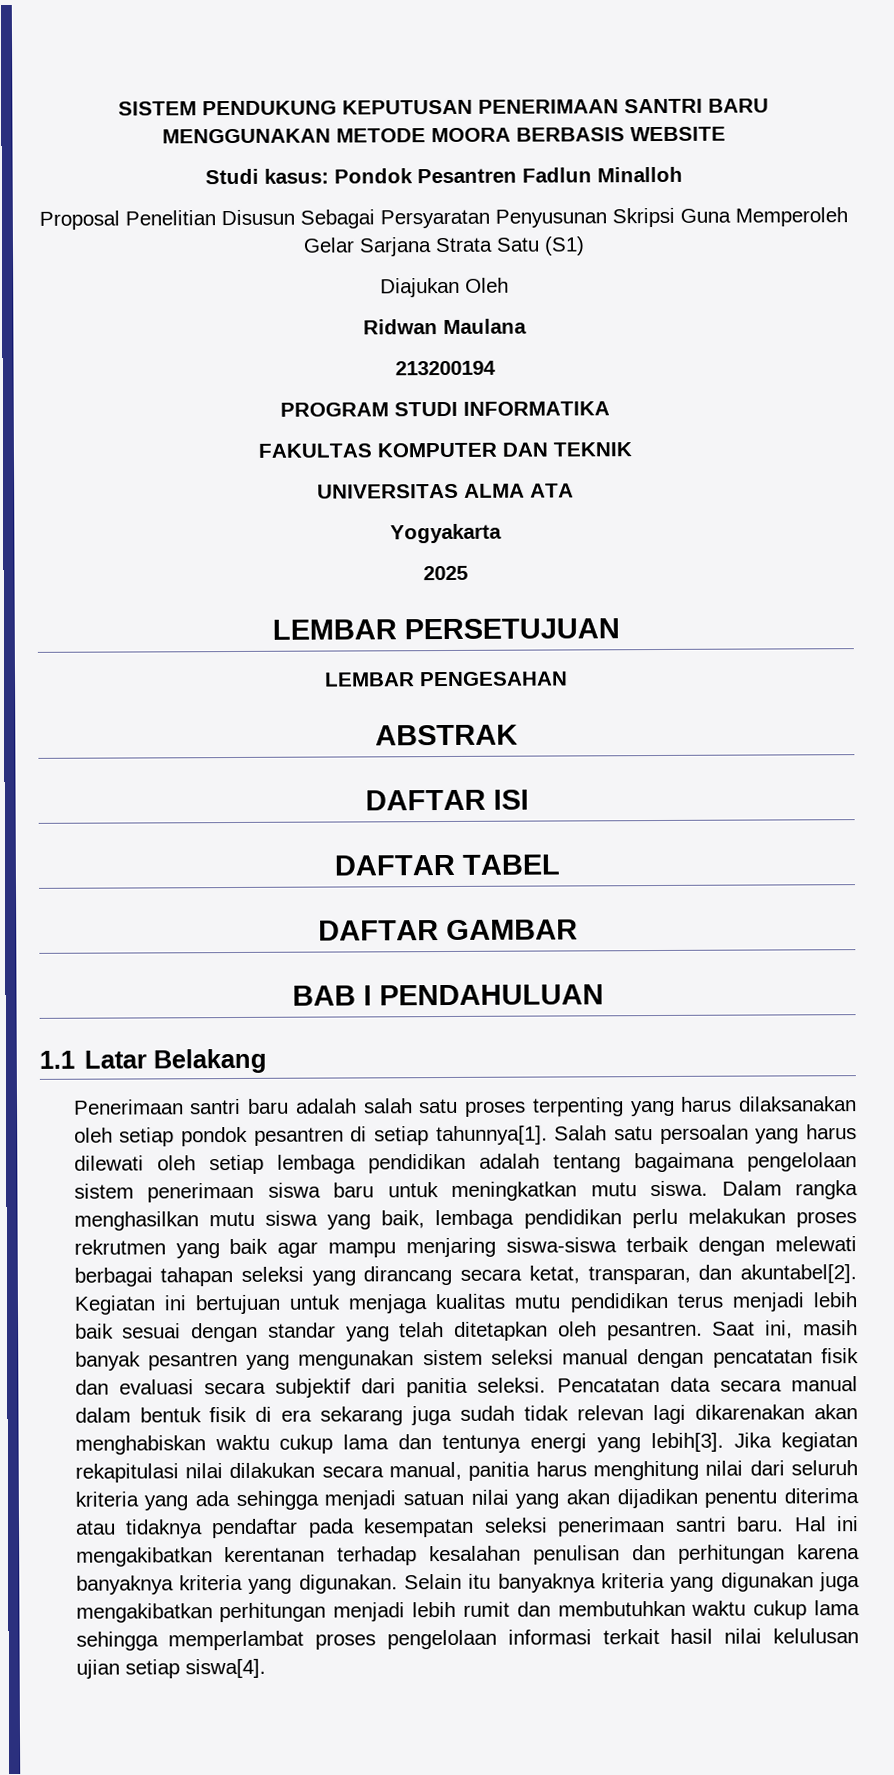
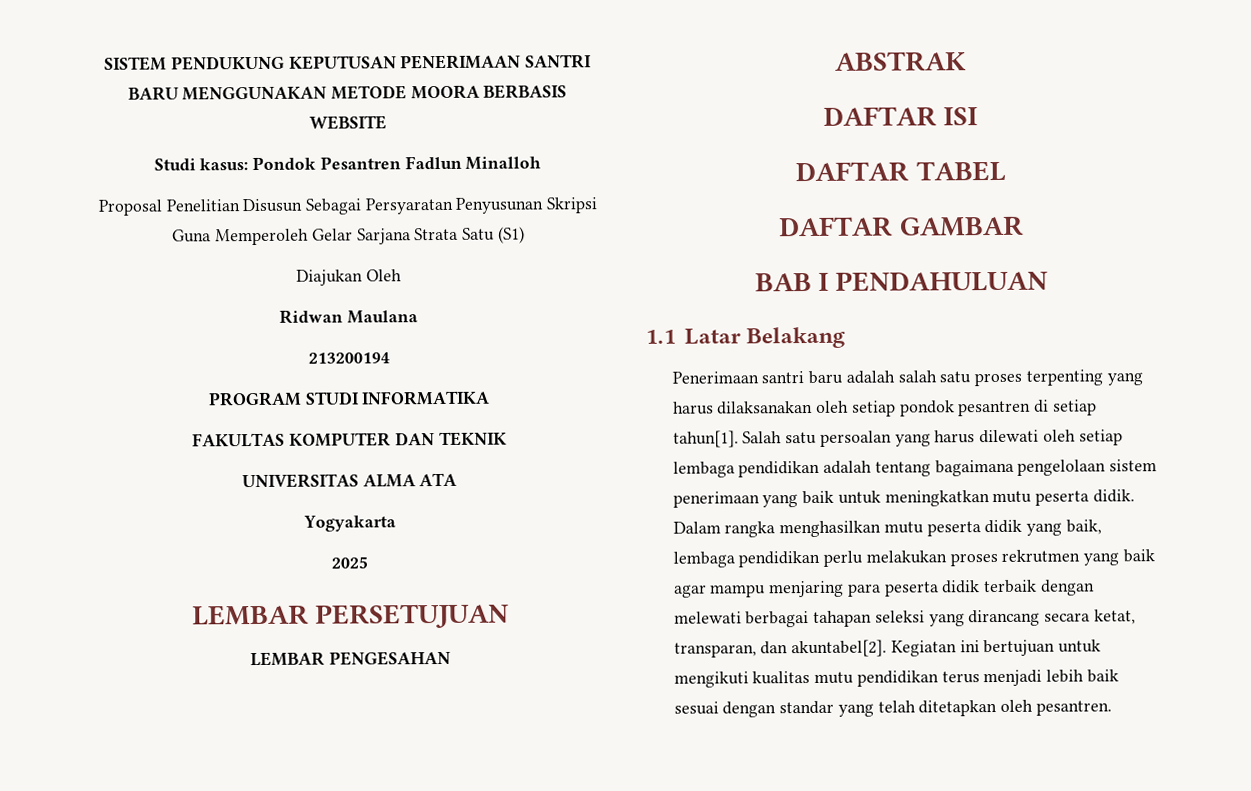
- Penerimaan santri baru adalah salah satu proses terpenting yang harus dilaksanakan oleh setiap pondok pesantren di setiap tahunnya[1].
+ Penerimaan santri baru adalah salah satu proses terpenting yang harus dilaksanakan oleh setiap pondok pesantren di setiap tahun[1].
- Salah satu persoalan yang harus dilewati oleh setiap lembaga pendidikan adalah tentang bagaimana pengelolaan sistem penerimaan siswa baru untuk meningkatkan mutu siswa.
+ Salah satu persoalan yang harus dilewati oleh setiap lembaga pendidikan adalah tentang bagaimana pengelolaan sistem penerimaan yang baik untuk meningkatkan mutu peserta didik.
- Dalam rangka menghasilkan mutu siswa yang baik, lembaga pendidikan perlu melakukan proses rekrutmen yang baik agar mampu menjaring siswa-siswa terbaik dengan melewati berbagai tahapan seleksi yang dirancang secara ketat, transparan, dan akuntabel[2].
+ Dalam rangka menghasilkan mutu peserta didik yang baik, lembaga pendidikan perlu melakukan proses rekrutmen yang baik agar mampu menjaring para peserta didik terbaik dengan melewati berbagai tahapan seleksi yang dirancang secara ketat, transparan, dan akuntabel[2].
- Kegiatan ini bertujuan untuk menjaga kualitas mutu pendidikan terus menjadi lebih baik sesuai dengan standar yang telah ditetapkan oleh pesantren. Saat ini, masih banyak pesantren yang mengunakan sistem seleksi manual dengan pencatatan fisik dan evaluasi secara subjektif dari panitia seleksi. Pencatatan data secara manual dalam bentuk fisik di era sekarang juga sudah tidak relevan lagi dikarenakan akan menghabiskan waktu cukup lama dan tentunya energi yang lebih[3]. Jika kegiatan rekapitulasi nilai dilakukan secara manual, panitia harus menghitung nilai dari seluruh kriteria yang ada sehingga menjadi satuan nilai yang akan dijadikan penentu diterima atau tidaknya pendaftar pada kesempatan seleksi penerimaan santri baru. Hal ini mengakibatkan kerentanan terhadap kesalahan penulisan dan perhitungan karena banyaknya kriteria yang digunakan. Selain itu banyaknya kriteria yang digunakan juga mengakibatkan perhitungan menjadi lebih rumit dan membutuhkan waktu cukup lama sehingga memperlambat proses pengelolaan informasi terkait hasil nilai kelulusan ujian setiap siswa[4].
+ Kegiatan ini bertujuan untuk mengikuti kualitas mutu pendidikan terus menjadi lebih baik sesuai dengan standar yang telah ditetapkan oleh pesantren.

